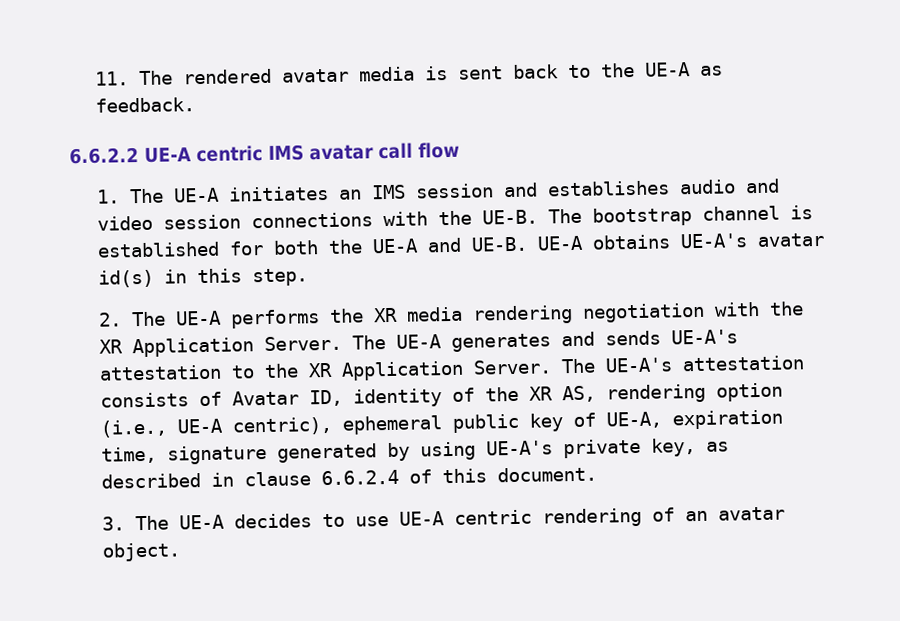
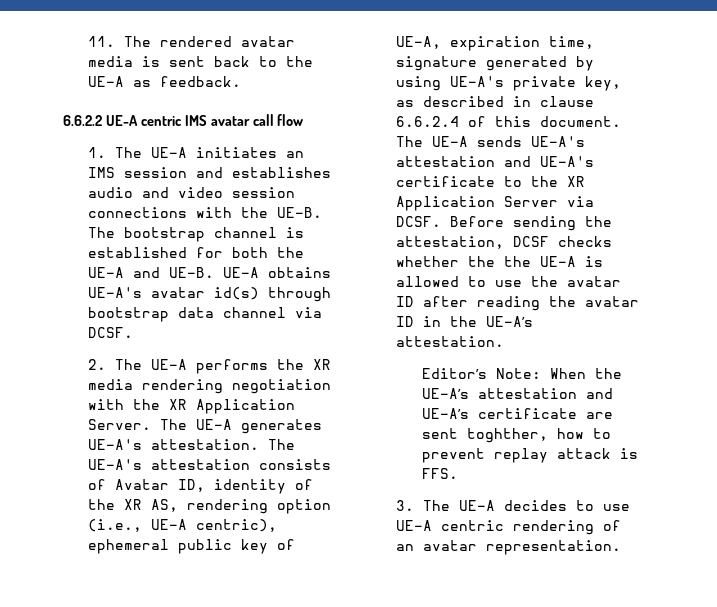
- UE-A obtains UE-A's avatar id(s) in this step.
+ UE-A obtains UE-A's avatar id(s) through bootstrap data channel via DCSF.
- The UE-A generates and sends UE-A's attestation to the XR Application Server.
+ The UE-A generates UE-A's attestation.
+ The UE-A sends UE-A's attestation and UE-A's certificate to the XR Application Server via DCSF. Before sending the attestation, DCSF checks whether the the UE-A is allowed to use the avatar ID after reading the avatar ID in the UE-A’s attestation.
+ Editor’s Note: When the UE-A’s attestation and UE-A’s certificate are sent toghther, how to prevent replay attack is FFS.
- 3. The UE-A decides to use UE-A centric rendering of an avatar object.
+ 3. The UE-A decides to use UE-A centric rendering of an avatar representation.

